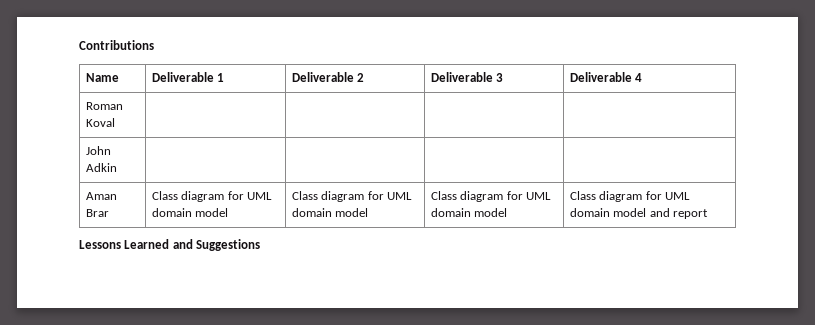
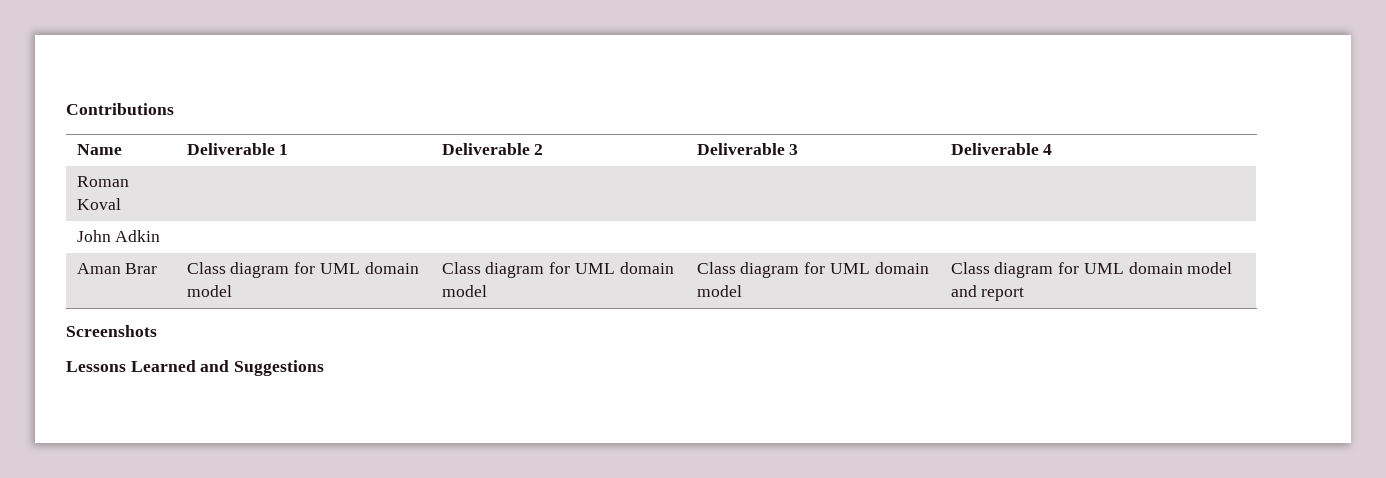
+ Screenshots

